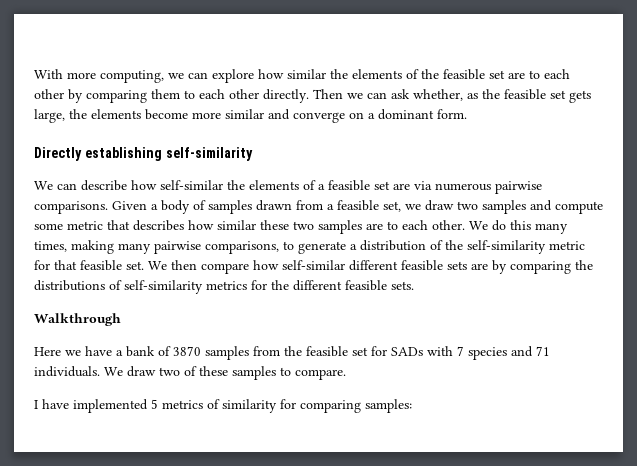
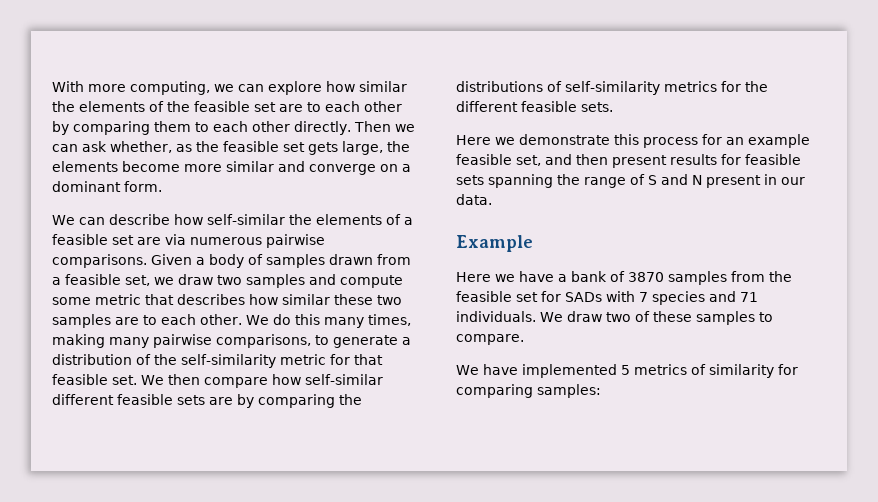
- Directly establishing self-similarity
- Walkthrough
+ Here we demonstrate this process for an example feasible set, and then present results for feasible sets spanning the range of S and N present in our data.
+ Example
- I have implemented 5 metrics of similarity for comparing samples:
+ We have implemented 5 metrics of similarity for comparing samples:

